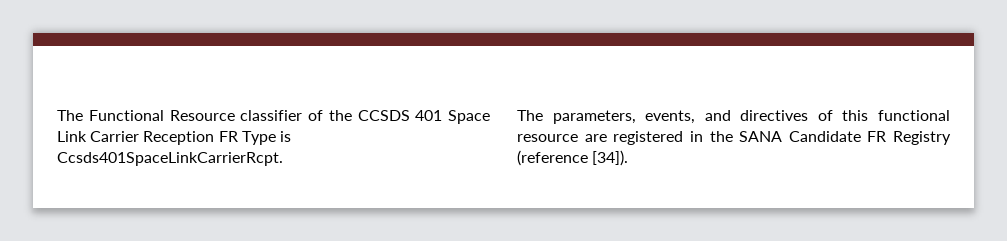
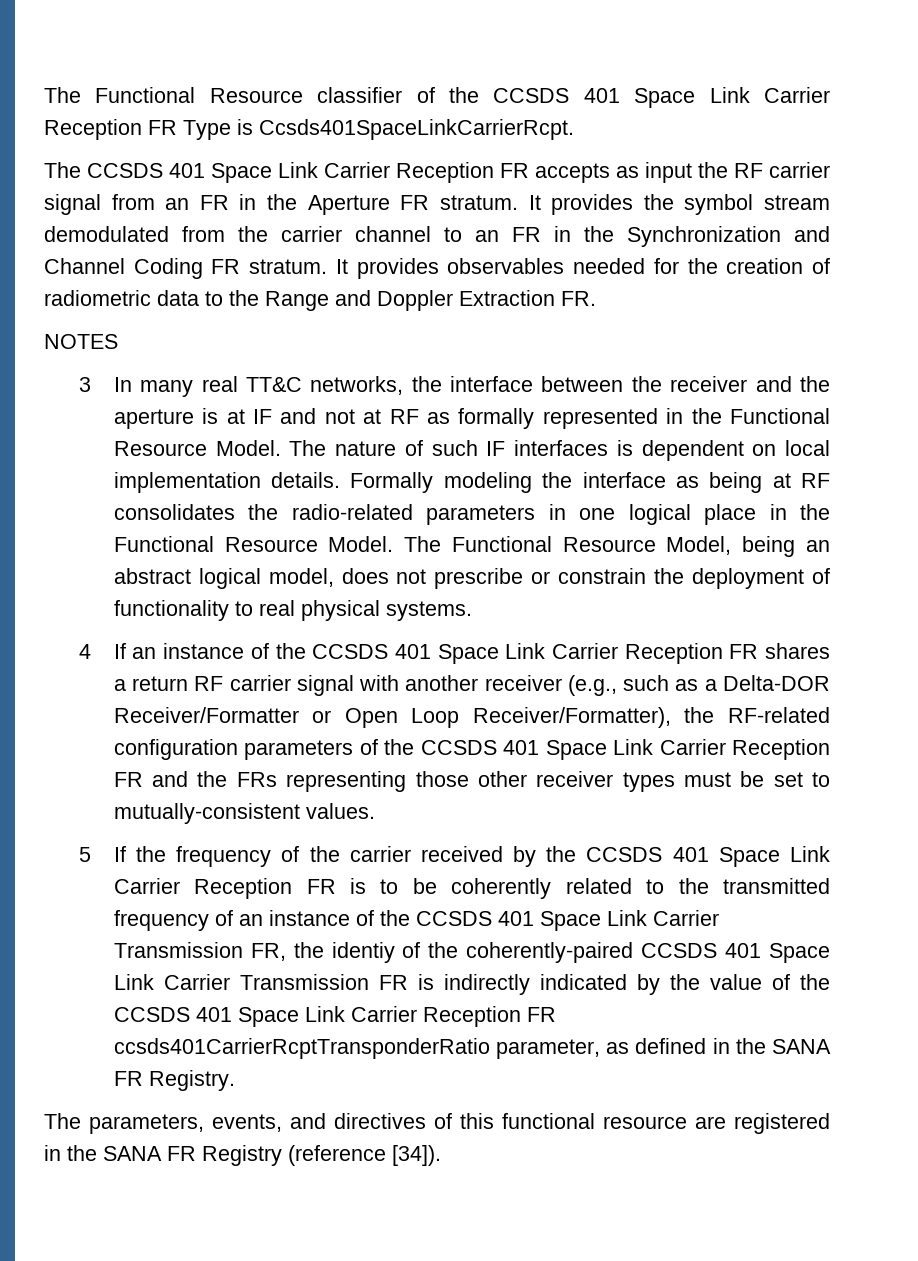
+ The CCSDS 401 Space Link Carrier Reception FR accepts as input the RF carrier signal from an FR in the Aperture FR stratum. It provides the symbol stream demodulated from the carrier channel to an FR in the Synchronization and Channel Coding FR stratum. It provides observables needed for the creation of radiometric data to the Range and Doppler Extraction FR.
+ NOTES
+ 3 In many real TT&C networks, the interface between the receiver and the aperture is at IF and not at RF as formally represented in the Functional Resource Model. The nature of such IF interfaces is dependent on local implementation details. Formally modeling the interface as being at RF consolidates the radio-related parameters in one logical place in the Functional Resource Model. The Functional Resource Model, being an abstract logical model, does not prescribe or constrain the deployment of functionality to real physical systems.
+ 4 If an instance of the CCSDS 401 Space Link Carrier Reception FR shares a return RF carrier signal with another receiver (e.g., such as a Delta-DOR Receiver/Formatter or Open Loop Receiver/Formatter), the RF-related configuration parameters of the CCSDS 401 Space Link Carrier Reception FR and the FRs representing those other receiver types must be set to mutually-consistent values.
+ 5 If the frequency of the carrier received by the CCSDS 401 Space Link Carrier Reception FR is to be coherently related to the transmitted frequency of an instance of the CCSDS 401 Space Link Carrier Transmission FR, the identiy of the coherently-paired CCSDS 401 Space Link Carrier Transmission FR is indirectly indicated by the value of the CCSDS 401 Space Link Carrier Reception FR ccsds401CarrierRcptTransponderRatio parameter, as defined in the SANA FR Registry.
- The parameters, events, and directives of this functional resource are registered in the SANA Candidate FR Registry (reference [34]).
+ The parameters, events, and directives of this functional resource are registered in the SANA FR Registry (reference [34]).

